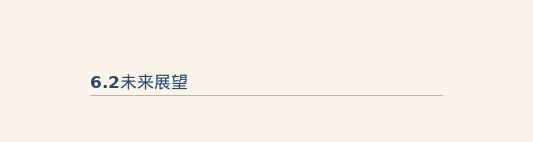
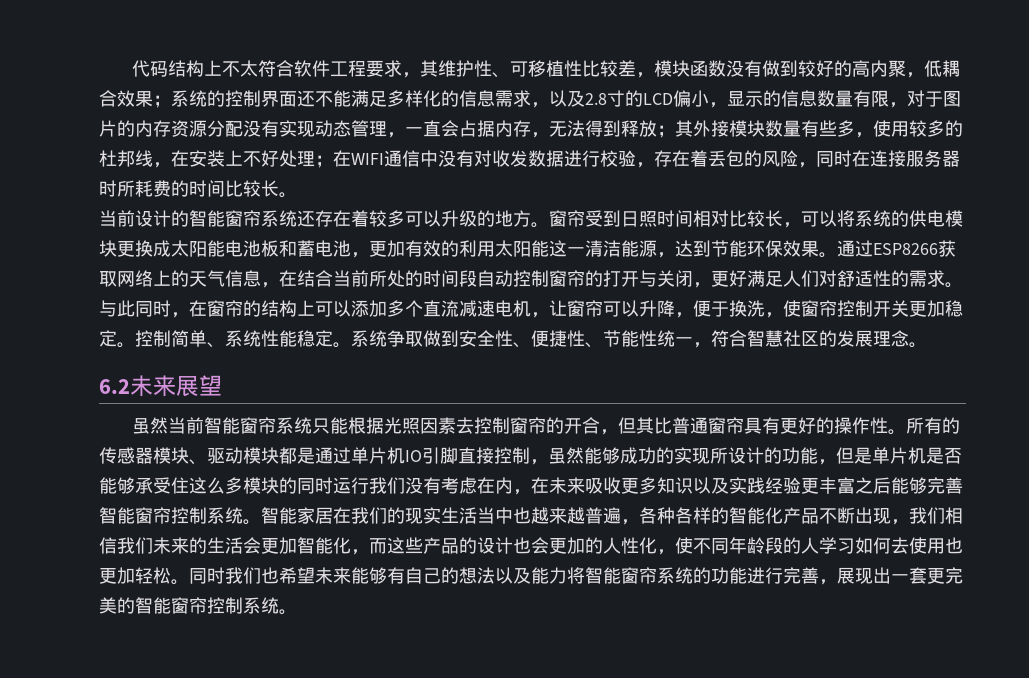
+ 代码结构上不太符合软件工程要求，其维护性、可移植性比较差，模块函数没有做到较好的高内聚，低耦合效果；系统的控制界面还不能满足多样化的信息需求，以及2.8寸的LCD偏小，显示的信息数量有限，对于图片的内存资源分配没有实现动态管理，一直会占据内存，无法得到释放；其外接模块数量有些多，使用较多的杜邦线，在安装上不好处理；在WIFI通信中没有对收发数据进行校验，存在着丢包的风险，同时在连接服务器时所耗费的时间比较长。
+ 当前设计的智能窗帘系统还存在着较多可以升级的地方。窗帘受到日照时间相对比较长，可以将系统的供电模块更换成太阳能电池板和蓄电池，更加有效的利用太阳能这一清洁能源，达到节能环保效果。通过ESP8266获取网络上的天气信息，在结合当前所处的时间段自动控制窗帘的打开与关闭，更好满足人们对舒适性的需求。与此同时，在窗帘的结构上可以添加多个直流减速电机，让窗帘可以升降，便于换洗，使窗帘控制开关更加稳定。控制简单、系统性能稳定。系统争取做到安全性、便捷性、节能性统一，符合智慧社区的发展理念。
  6.2未来展望
+ 虽然当前智能窗帘系统只能根据光照因素去控制窗帘的开合，但其比普通窗帘具有更好的操作性。所有的传感器模块、驱动模块都是通过单片机IO引脚直接控制，虽然能够成功的实现所设计的功能，但是单片机是否能够承受住这么多模块的同时运行我们没有考虑在内，在未来吸收更多知识以及实践经验更丰富之后能够完善智能窗帘控制系统。智能家居在我们的现实生活当中也越来越普遍，各种各样的智能化产品不断出现，我们相信我们未来的生活会更加智能化，而这些产品的设计也会更加的人性化，使不同年龄段的人学习如何去使用也更加轻松。同时我们也希望未来能够有自己的想法以及能力将智能窗帘系统的功能进行完善，展现出一套更完美的智能窗帘控制系统。

